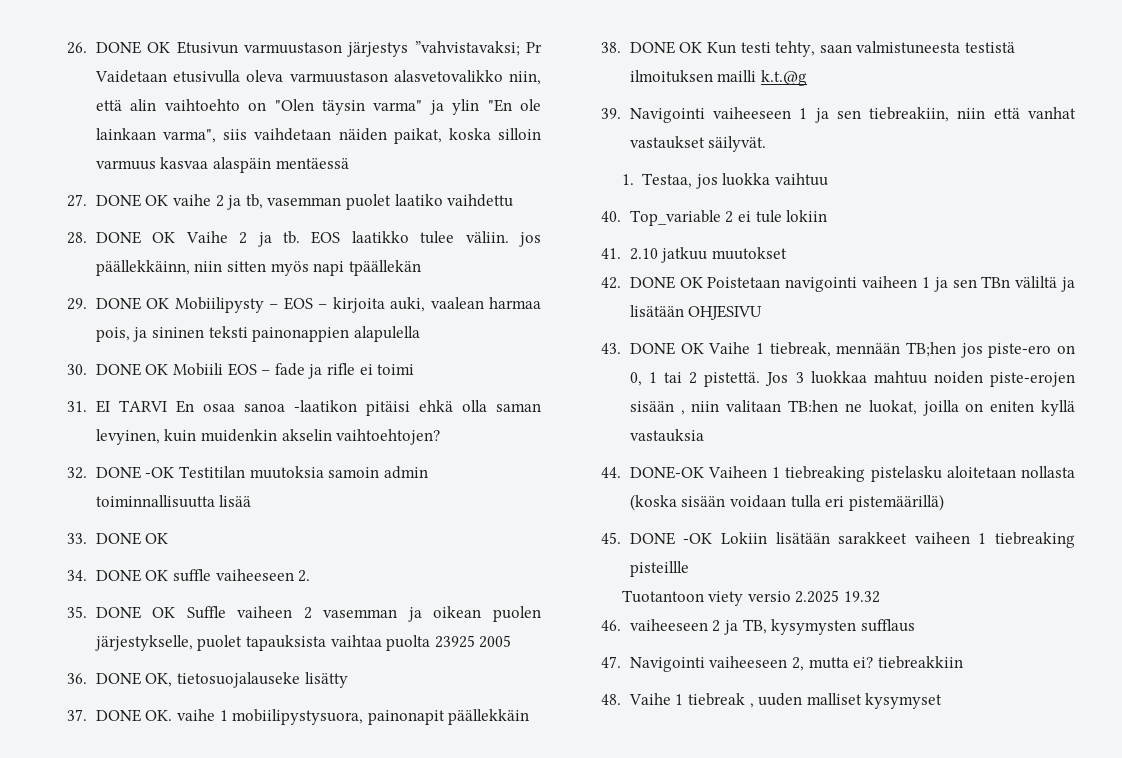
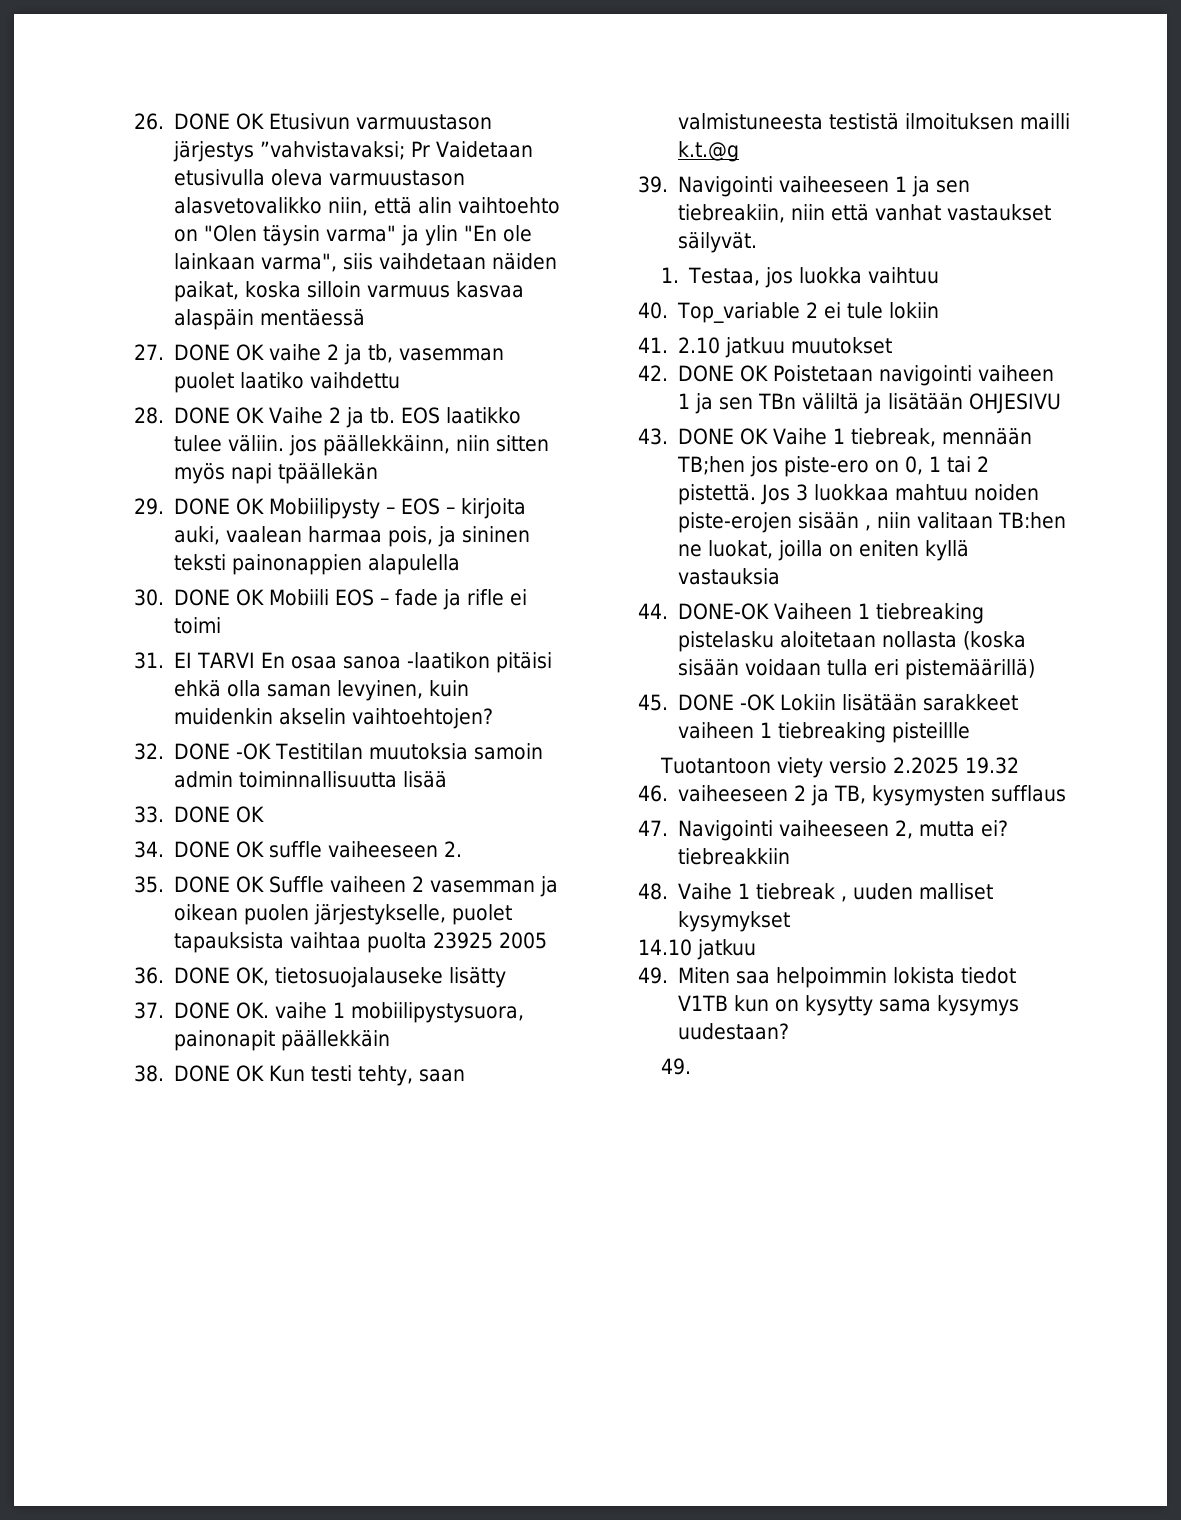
- 48. Vaihe 1 tiebreak , uuden malliset kysymyset
+ 48. Vaihe 1 tiebreak , uuden malliset kysymykset
+ 14.10 jatkuu
+ 49. Miten saa helpoimmin lokista tiedot V1TB kun on kysytty sama kysymys uudestaan?
+ 49.

